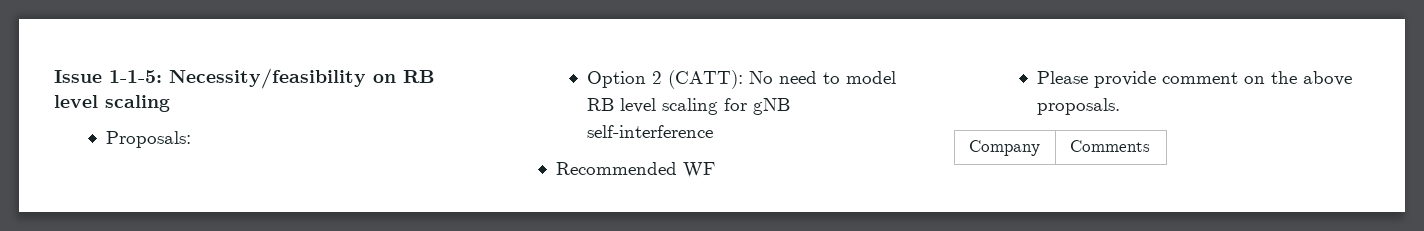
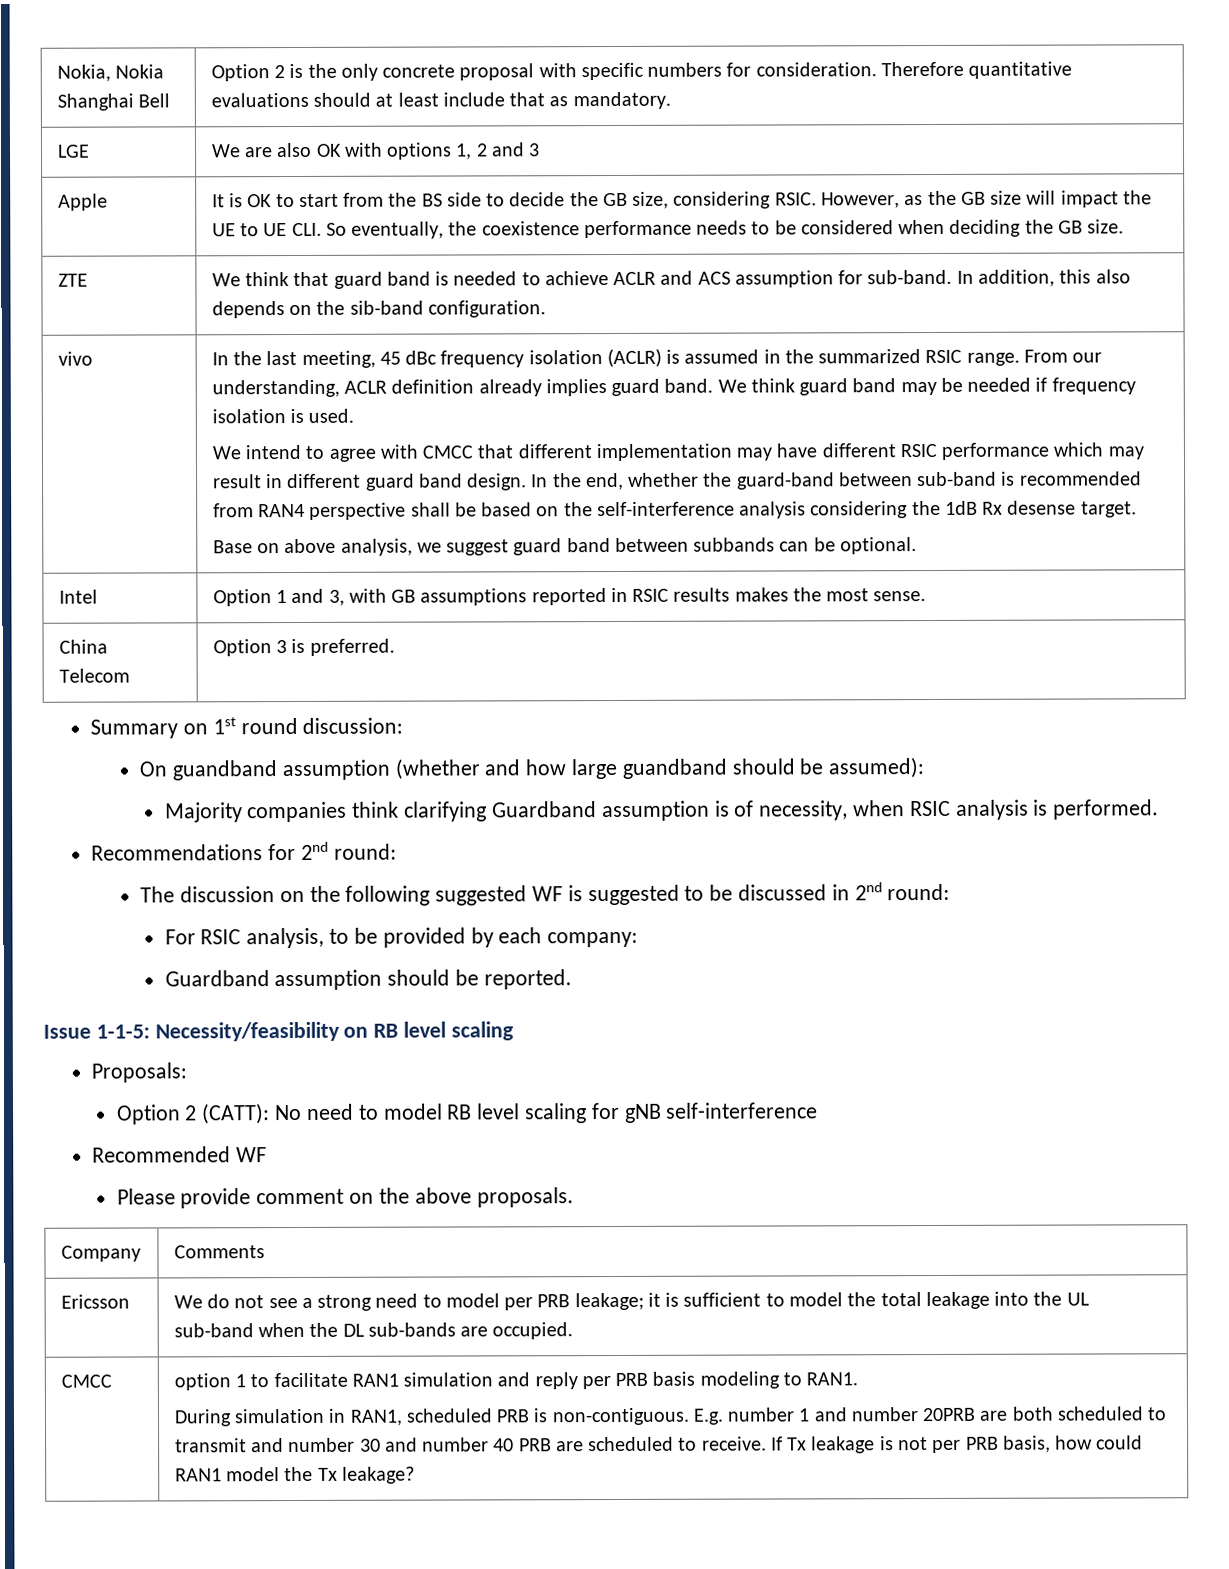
+ Nokia, Nokia Shanghai Bell | Option 2 is the only concrete proposal with specific numbers for consideration. Therefore quantitative evaluations should at least include that as mandatory.
+ LGE | We are also OK with options 1, 2 and 3
+ Apple | It is OK to start from the BS side to decide the GB size, considering RSIC. However, as the GB size will impact the UE to UE CLI. So eventually, the coexistence performance needs to be considered when deciding the GB size.
+ ZTE | We think that guard band is needed to achieve ACLR and ACS assumption for sub-band. In addition, this also depends on the sib-band configuration.
+ vivo | In the last meeting, 45 dBc frequency isolation (ACLR) is assumed in the summarized RSIC range. From our understanding, ACLR definition already implies guard band. We think guard band may be needed if frequency isolation is used.
+ We intend to agree with CMCC that different implementation may have different RSIC performance which may result in different guard band design. In the end, whether the guard-band between sub-band is recommended from RAN4 perspective shall be based on the self-interference analysis considering the 1dB Rx desense target.
+ Base on above analysis, we suggest guard band between subbands can be optional.
+ Intel | Option 1 and 3, with GB assumptions reported in RSIC results makes the most sense.
+ China Telecom | Option 3 is preferred.
+ Summary on 1st round discussion:
+ On guandband assumption (whether and how large guandband should be assumed):
+ Majority companies think clarifying Guardband assumption is of necessity, when RSIC analysis is performed.
+ Recommendations for 2nd round:
+ The discussion on the following suggested WF is suggested to be discussed in 2nd round:
+ For RSIC analysis, to be provided by each company:
+ Guardband assumption should be reported.
+ Ericsson | We do not see a strong need to model per PRB leakage; it is sufficient to model the total leakage into the UL sub-band when the DL sub-bands are occupied.
+ CMCC | option 1 to facilitate RAN1 simulation and reply per PRB basis modeling to RAN1.
+ During simulation in RAN1, scheduled PRB is non-contiguous. E.g. number 1 and number 20PRB are both scheduled to transmit and number 30 and number 40 PRB are scheduled to receive. If Tx leakage is not per PRB basis, how could RAN1 model the Tx leakage?

